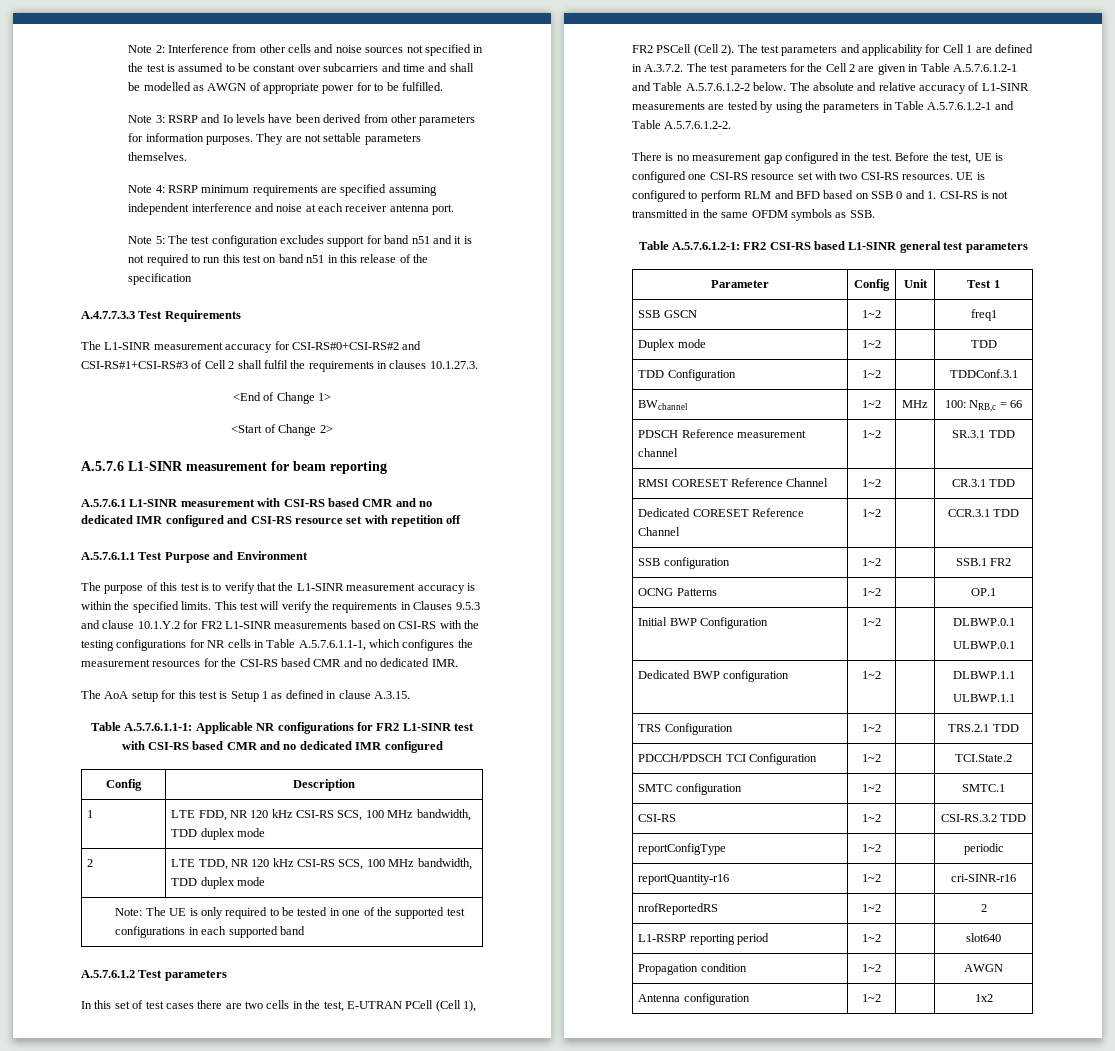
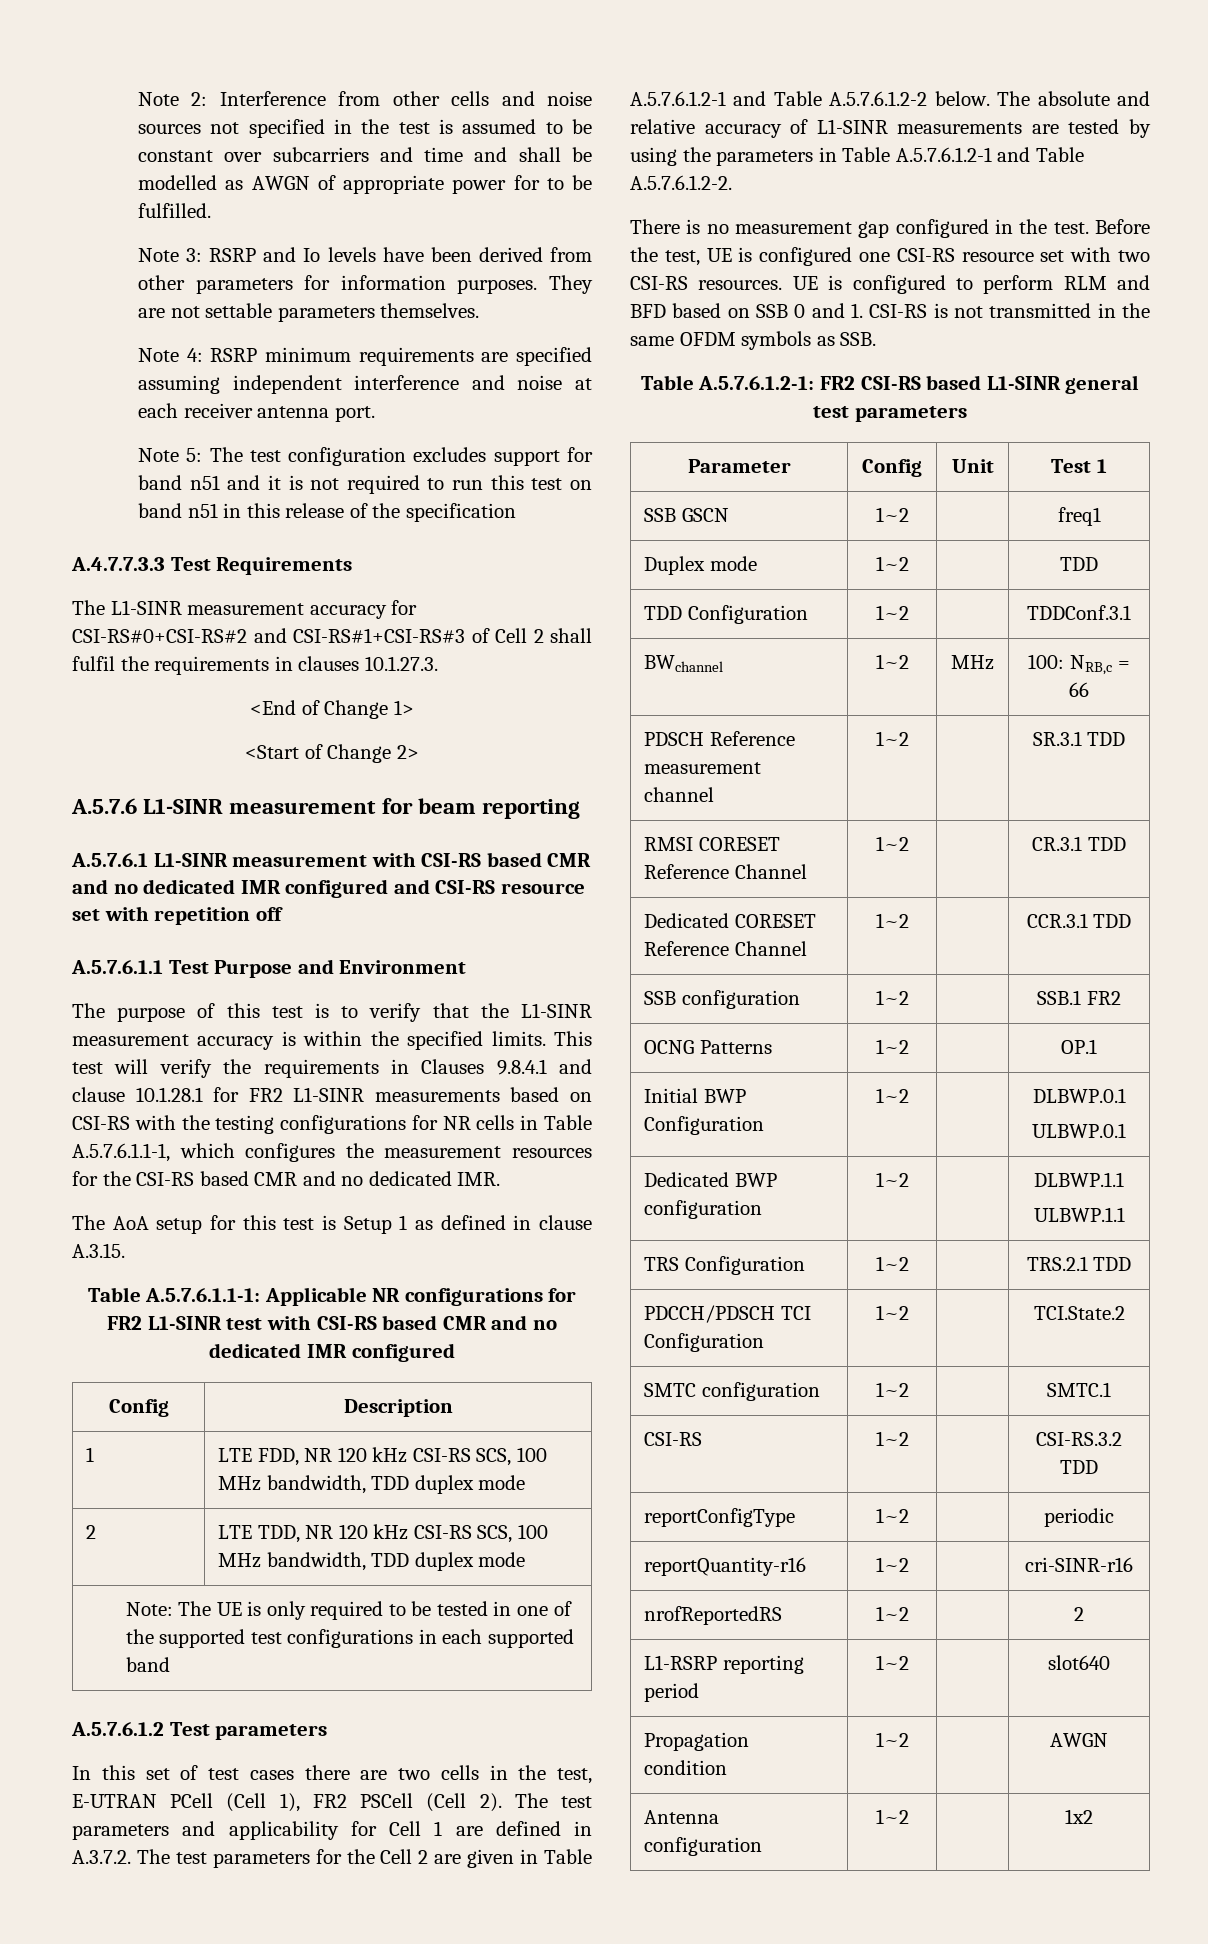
- This test will verify the requirements in Clauses 9.5.3 and clause 10.1.Y.2 for FR2 L1-SINR measurements based on CSI-RS with the testing configurations for NR cells in Table A.5.7.6.1.1-1, which configures the measurement resources for the CSI-RS based CMR and no dedicated IMR.
+ This test will verify the requirements in Clauses 9.8.4.1 and clause 10.1.28.1 for FR2 L1-SINR measurements based on CSI-RS with the testing configurations for NR cells in Table A.5.7.6.1.1-1, which configures the measurement resources for the CSI-RS based CMR and no dedicated IMR.

